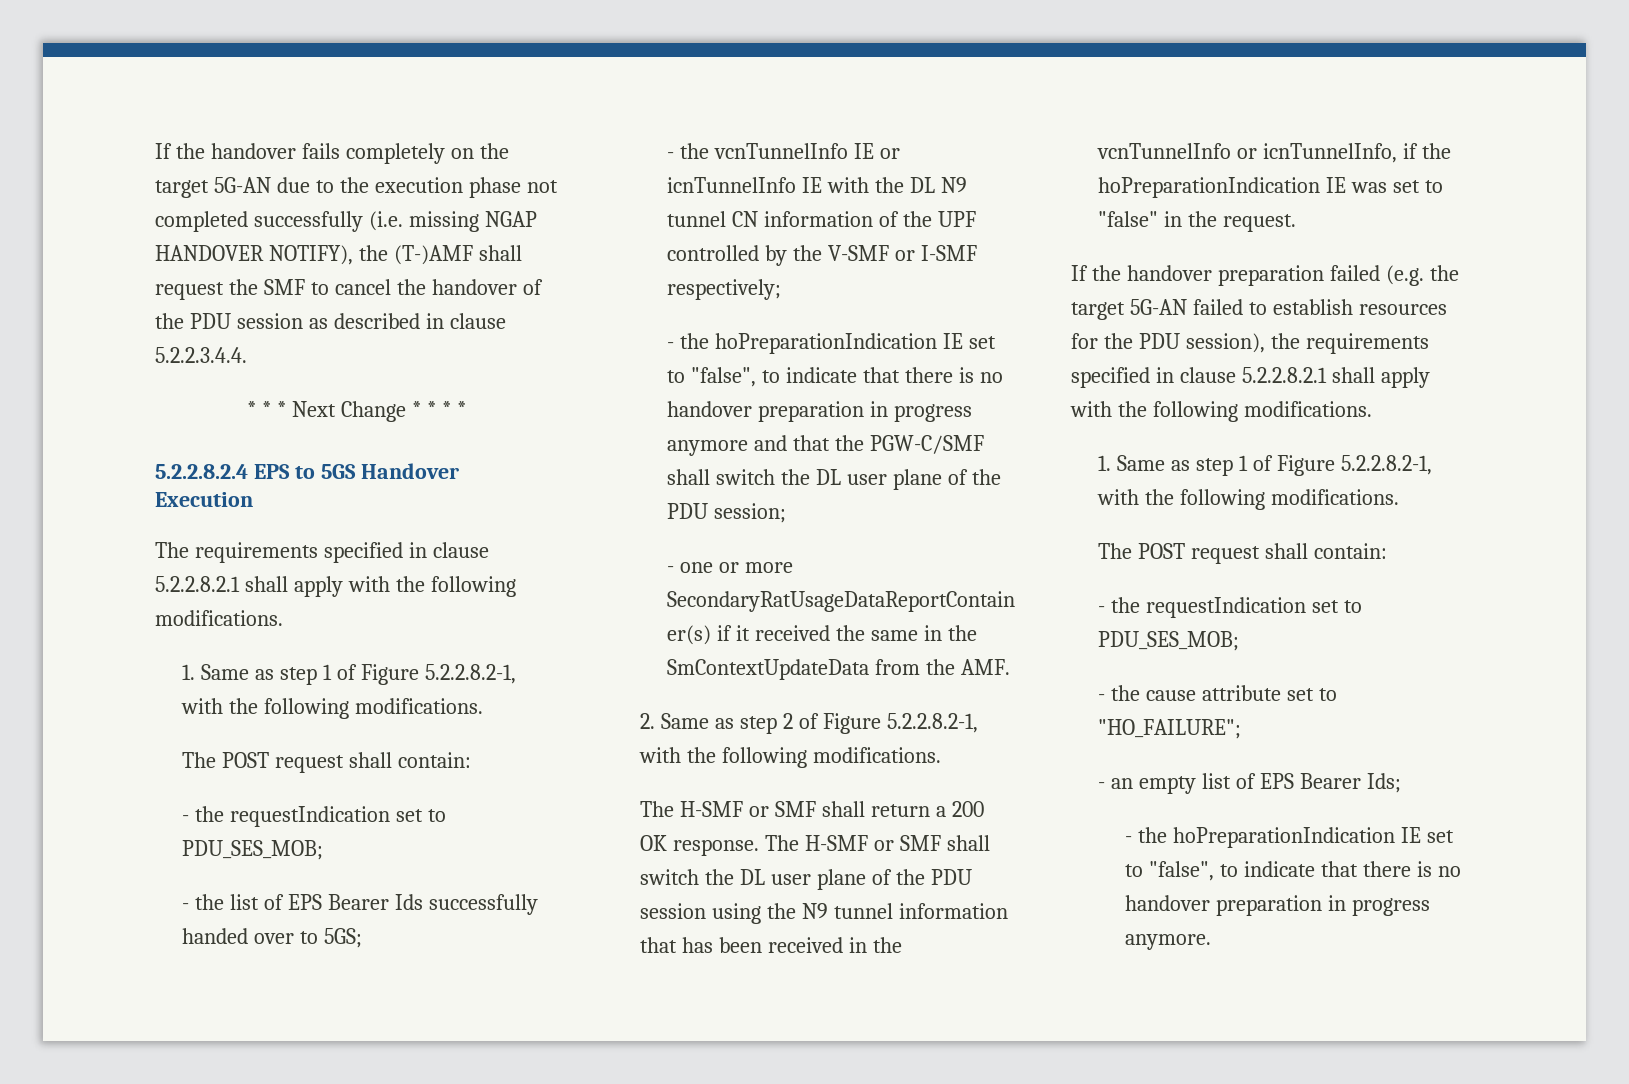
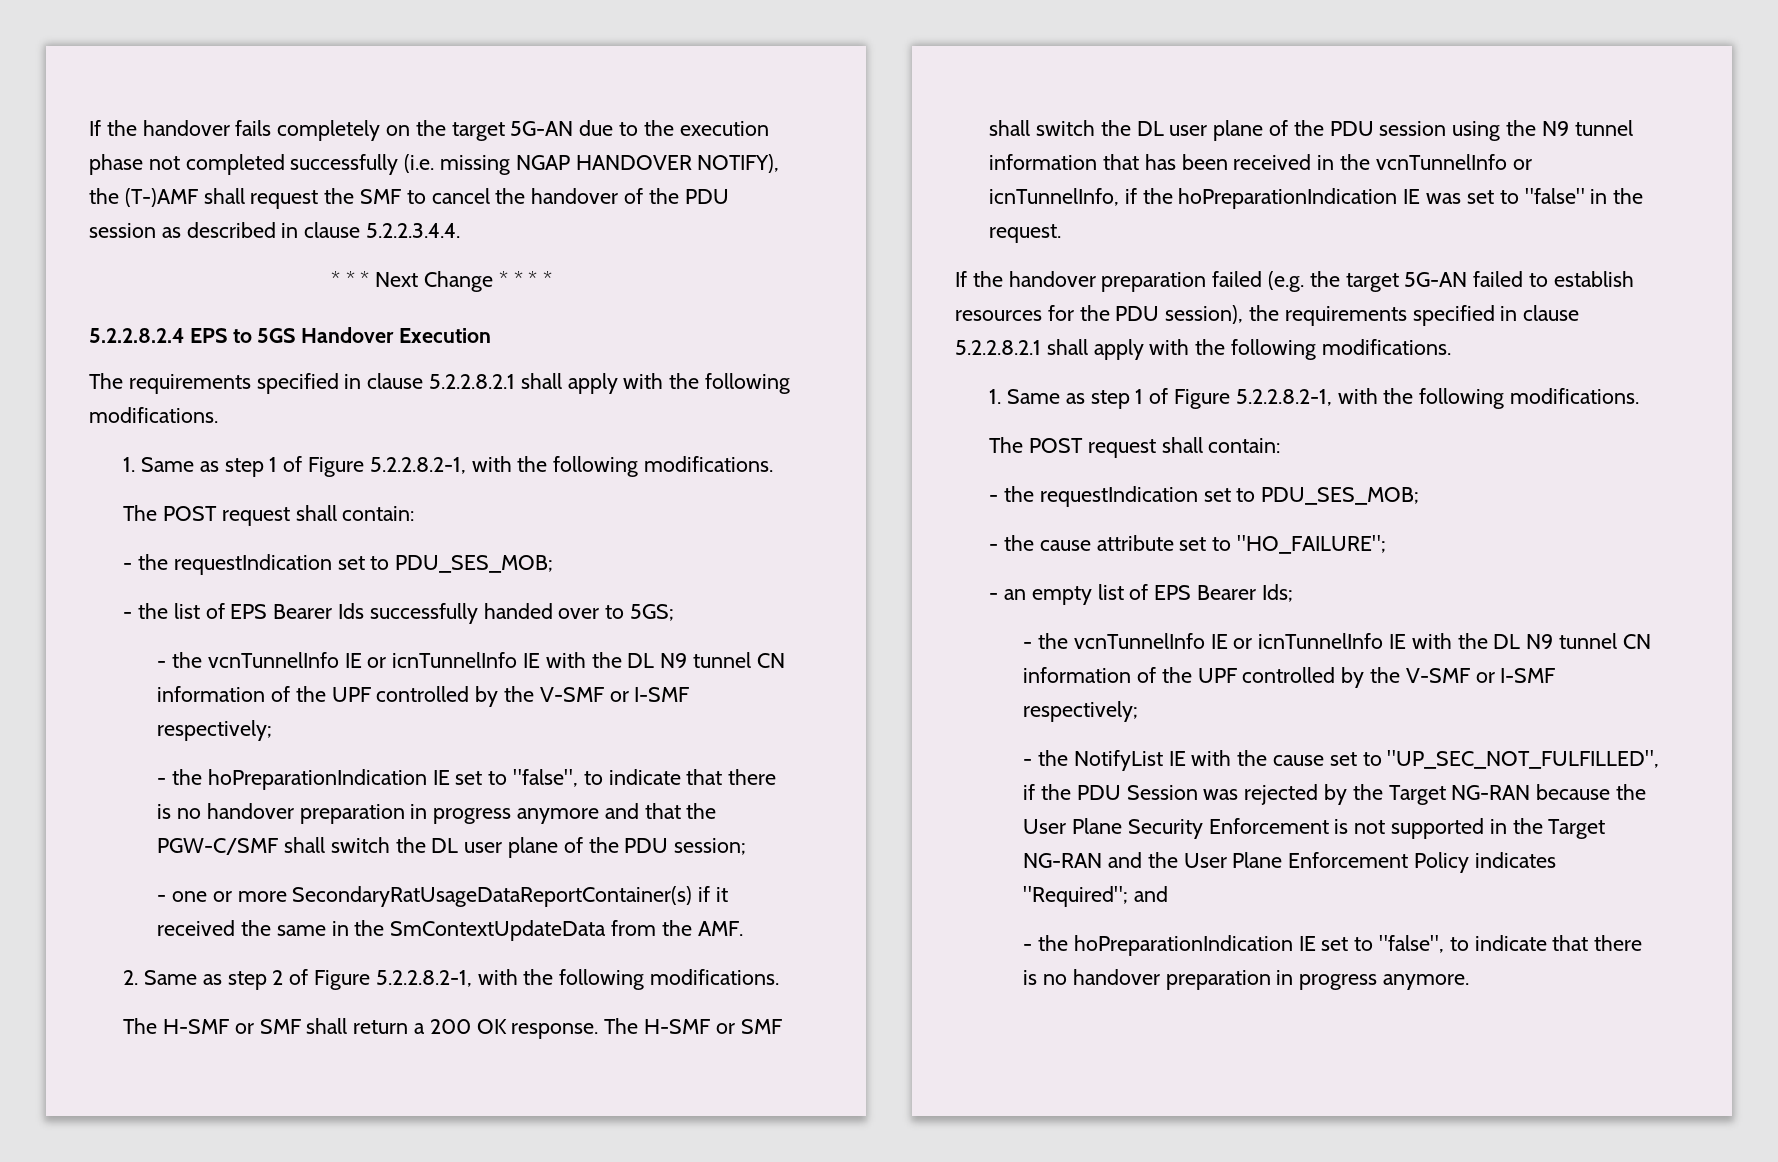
  - an empty list of EPS Bearer Ids;
+ - the vcnTunnelInfo IE or icnTunnelInfo IE with the DL N9 tunnel CN information of the UPF controlled by the V-SMF or I-SMF respectively;
+ - the NotifyList IE with the cause set to "UP_SEC_NOT_FULFILLED", if the PDU Session was rejected by the Target NG-RAN because the User Plane Security Enforcement is not supported in the Target NG-RAN and the User Plane Enforcement Policy indicates "Required"; and

